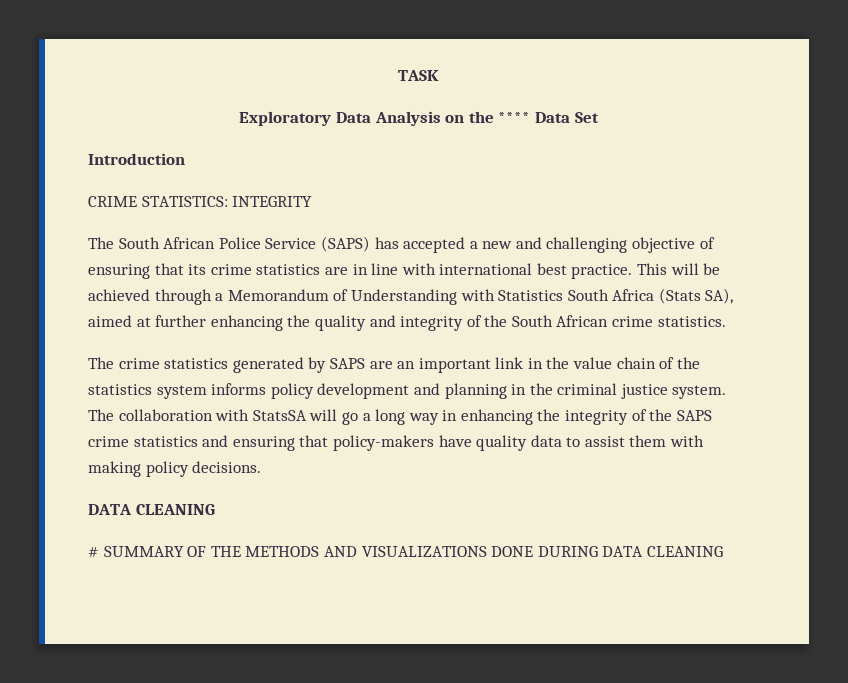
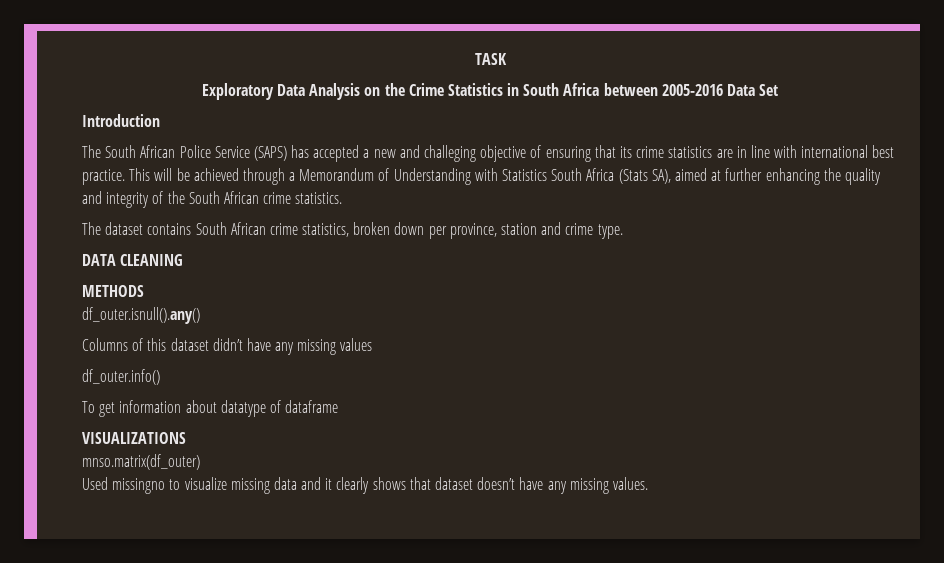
- Exploratory Data Analysis on the **** Data Set
+ Exploratory Data Analysis on the Crime Statistics in South Africa between 2005-2016 Data Set
- CRIME STATISTICS: INTEGRITY
- The South African Police Service (SAPS) has accepted a new and challenging objective of ensuring that its crime statistics are in line with international best practice.
+ The South African Police Service (SAPS) has accepted a new and challeging objective of ensuring that its crime statistics are in line with international best practice.
- The crime statistics generated by SAPS are an important link in the value chain of the statistics system informs policy development and planning in the criminal justice system. The collaboration with StatsSA will go a long way in enhancing the integrity of the SAPS crime statistics and ensuring that policy-makers have quality data to assist them with making policy decisions.
+ The dataset contains South African crime statistics, broken down per province, station and crime type.
  DATA CLEANING
- # SUMMARY OF THE METHODS AND VISUALIZATIONS DONE DURING DATA CLEANING
+ METHODS
+ df_outer.isnull().any()
+ Columns of this dataset didn’t have any missing values
+ df_outer.info()
+ To get information about datatype of dataframe
+ VISUALIZATIONS
+ mnso.matrix(df_outer)
+ Used missingno to visualize missing data and it clearly shows that dataset doesn’t have any missing values.

